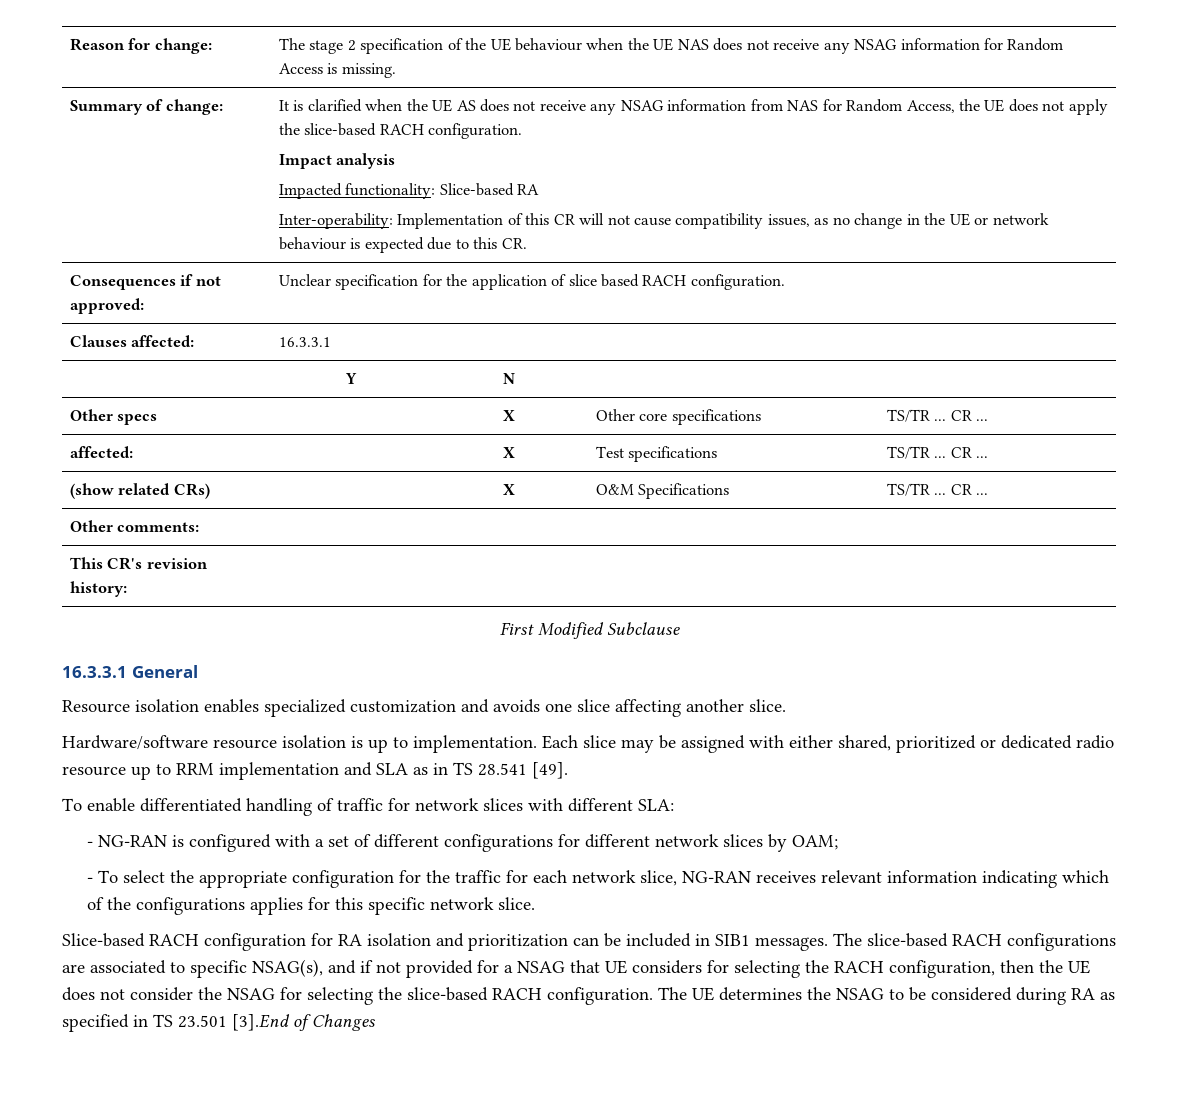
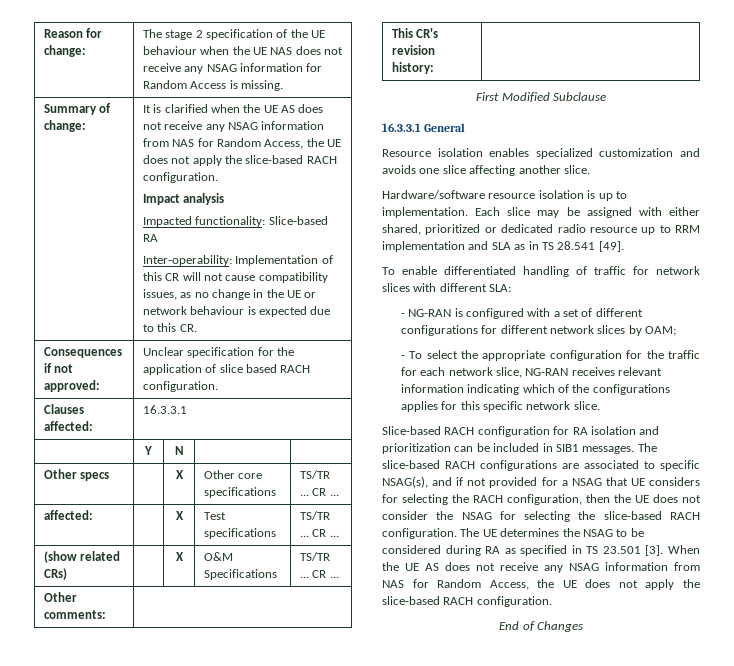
- The UE determines the NSAG to be considered during RA as specified in TS 23.501 [3].End of Changes
+ The UE determines the NSAG to be considered during RA as specified in TS 23.501 [3]. When the UE AS does not receive any NSAG information from NAS for Random Access, the UE does not apply the slice-based RACH configuration.
+ End of Changes

